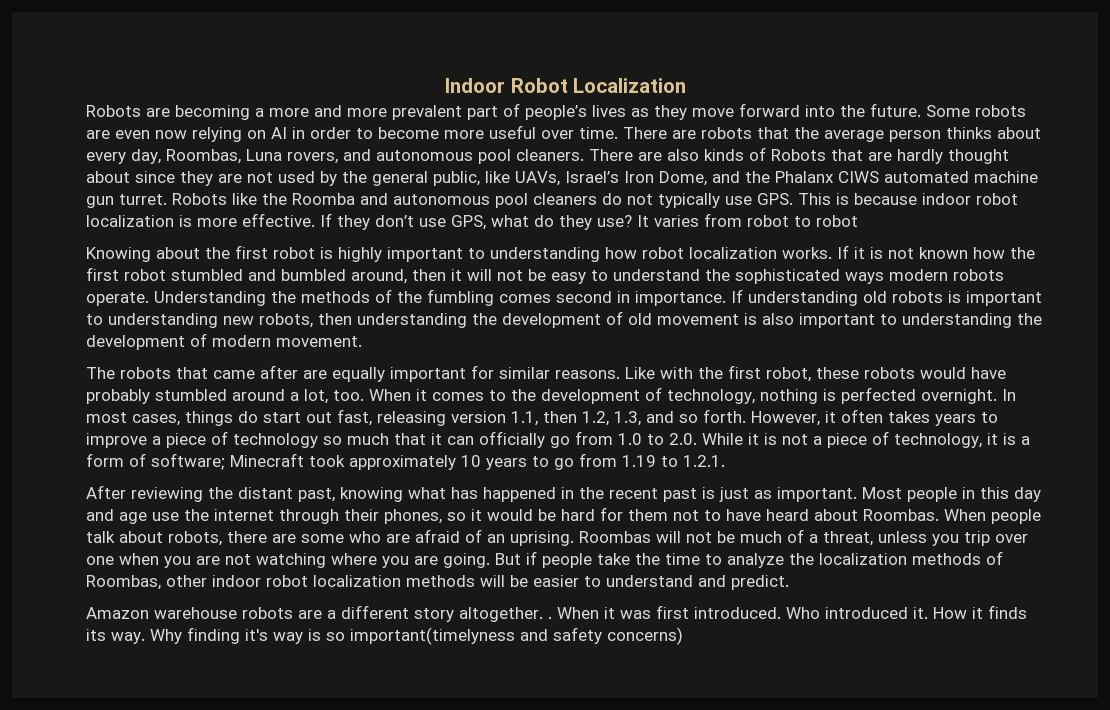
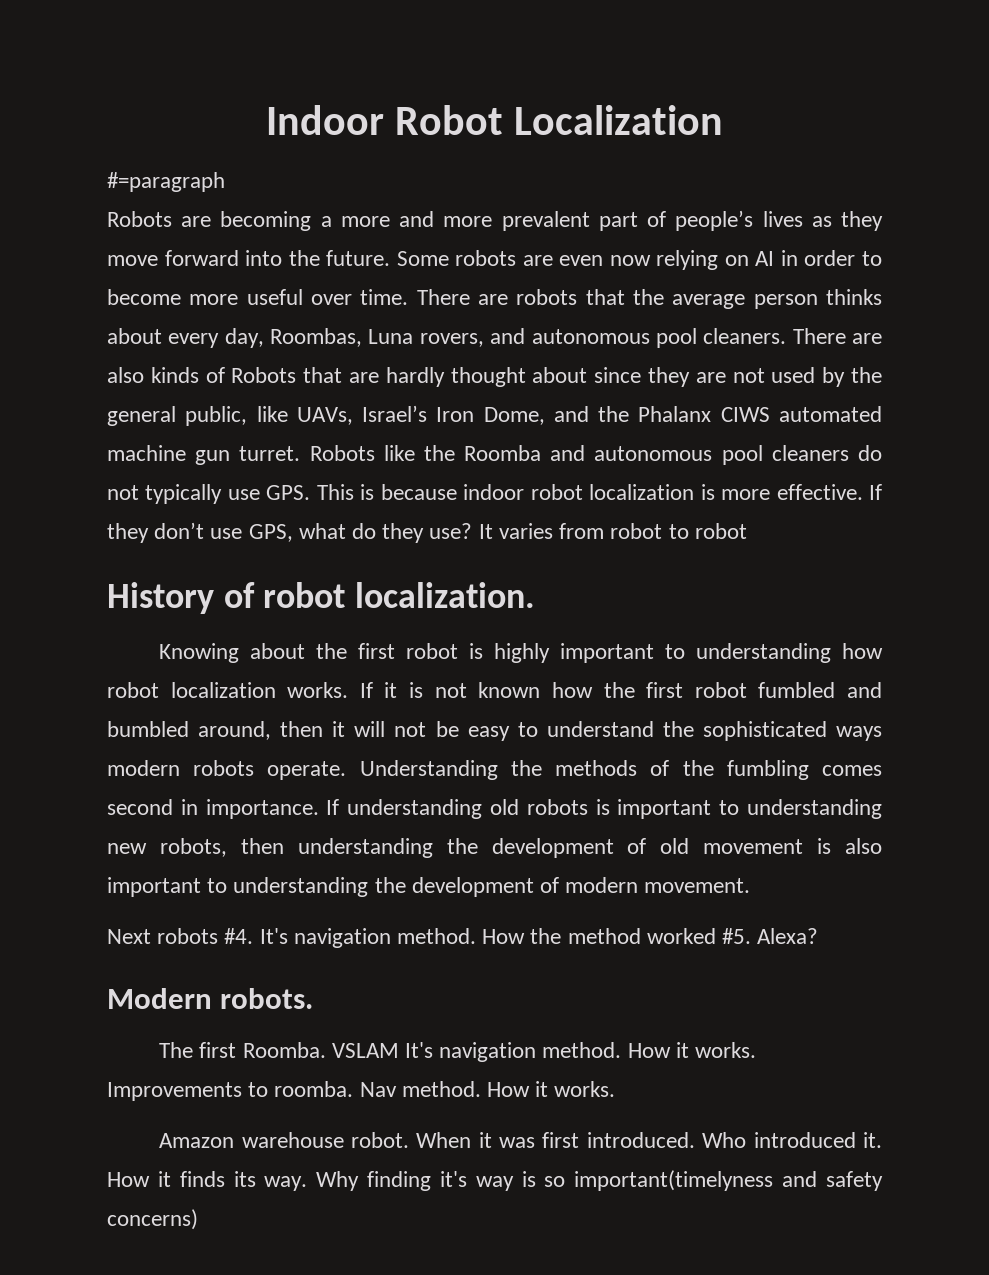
+ #=paragraph
+ History of robot localization.
- If it is not known how the first robot stumbled and bumbled around, then it will not be easy to understand the sophisticated ways modern robots operate.
+ If it is not known how the first robot fumbled and bumbled around, then it will not be easy to understand the sophisticated ways modern robots operate.
- The robots that came after are equally important for similar reasons. Like with the first robot, these robots would have probably stumbled around a lot, too. When it comes to the development of technology, nothing is perfected overnight. In most cases, things do start out fast, releasing version 1.1, then 1.2, 1.3, and so forth. However, it often takes years to improve a piece of technology so much that it can officially go from 1.0 to 2.0. While it is not a piece of technology, it is a form of software; Minecraft took approximately 10 years to go from 1.19 to 1.2.1.
- After reviewing the distant past, knowing what has happened in the recent past is just as important. Most people in this day and age use the internet through their phones, so it would be hard for them not to have heard about Roombas. When people talk about robots, there are some who are afraid of an uprising. Roombas will not be much of a threat, unless you trip over one when you are not watching where you are going. But if people take the time to analyze the localization methods of Roombas, other indoor robot localization methods will be easier to understand and predict.
- Amazon warehouse robots are a different story altogether. .
+ Next robots #4. It's navigation method. How the method worked #5. Alexa?
+ Modern robots.
+ The first Roomba. VSLAM It's navigation method. How it works. Improvements to roomba. Nav method. How it works.
+ Amazon warehouse robot.

